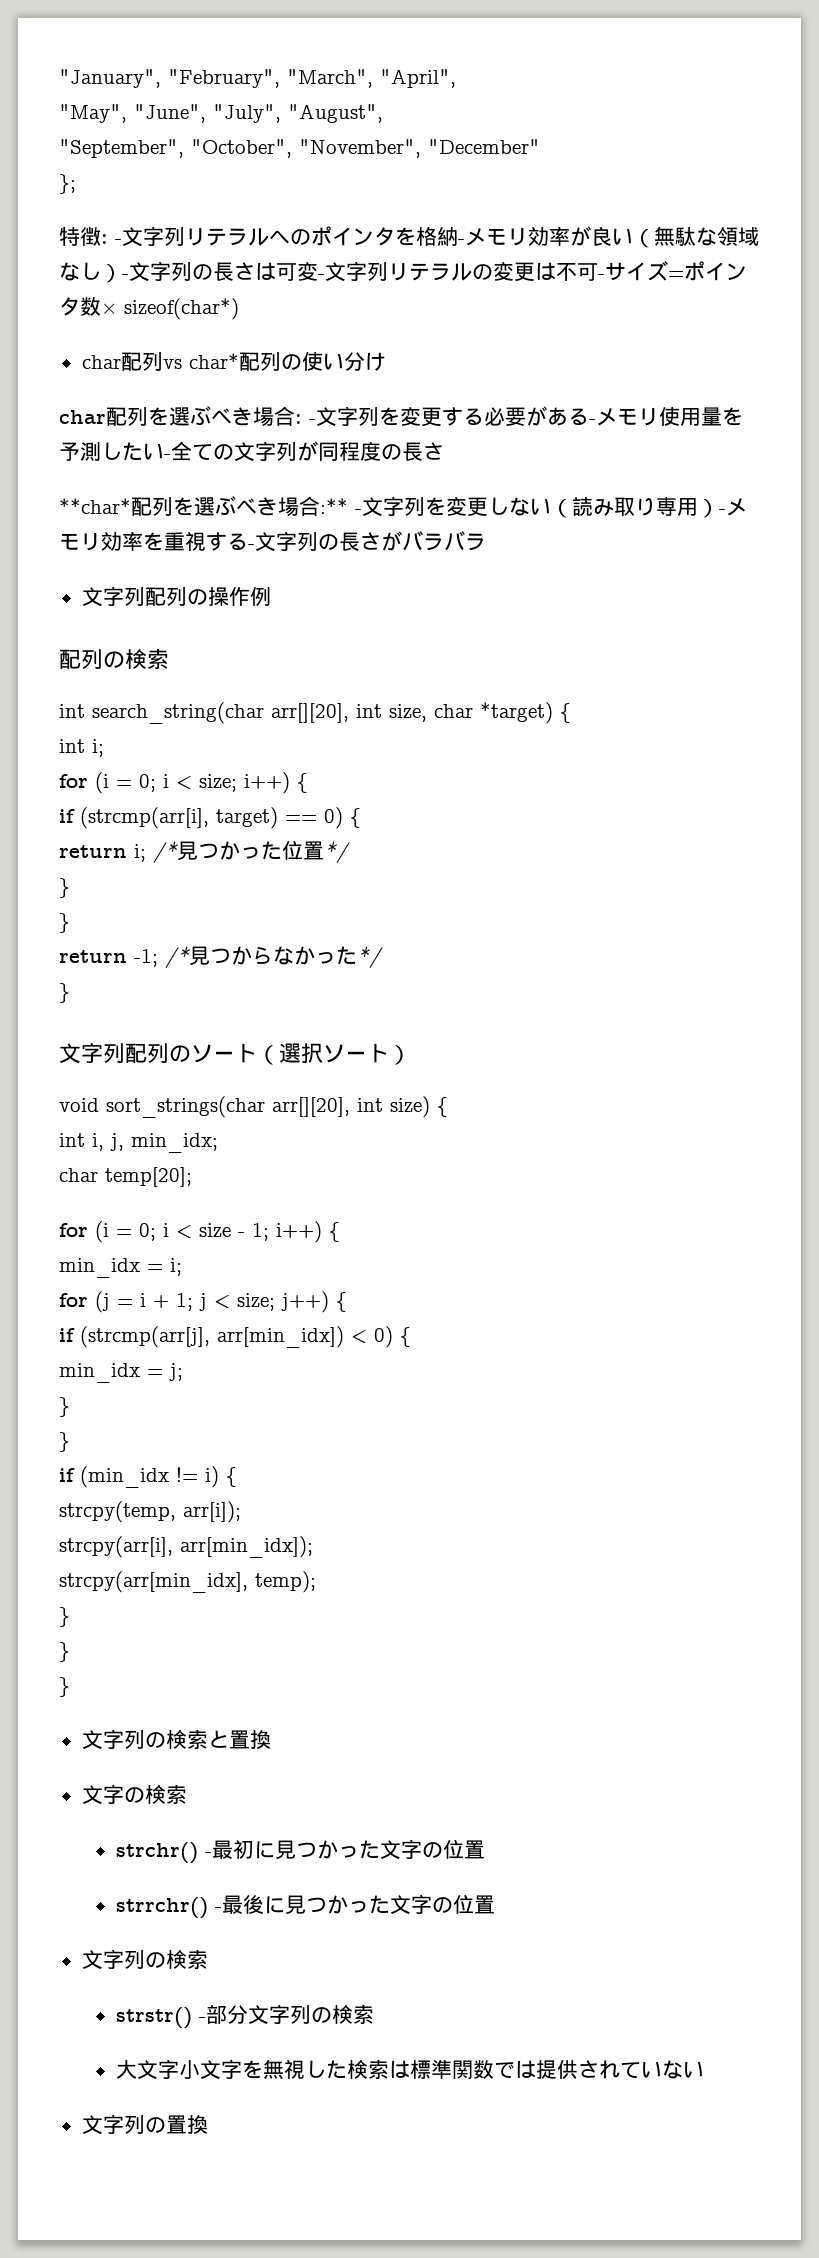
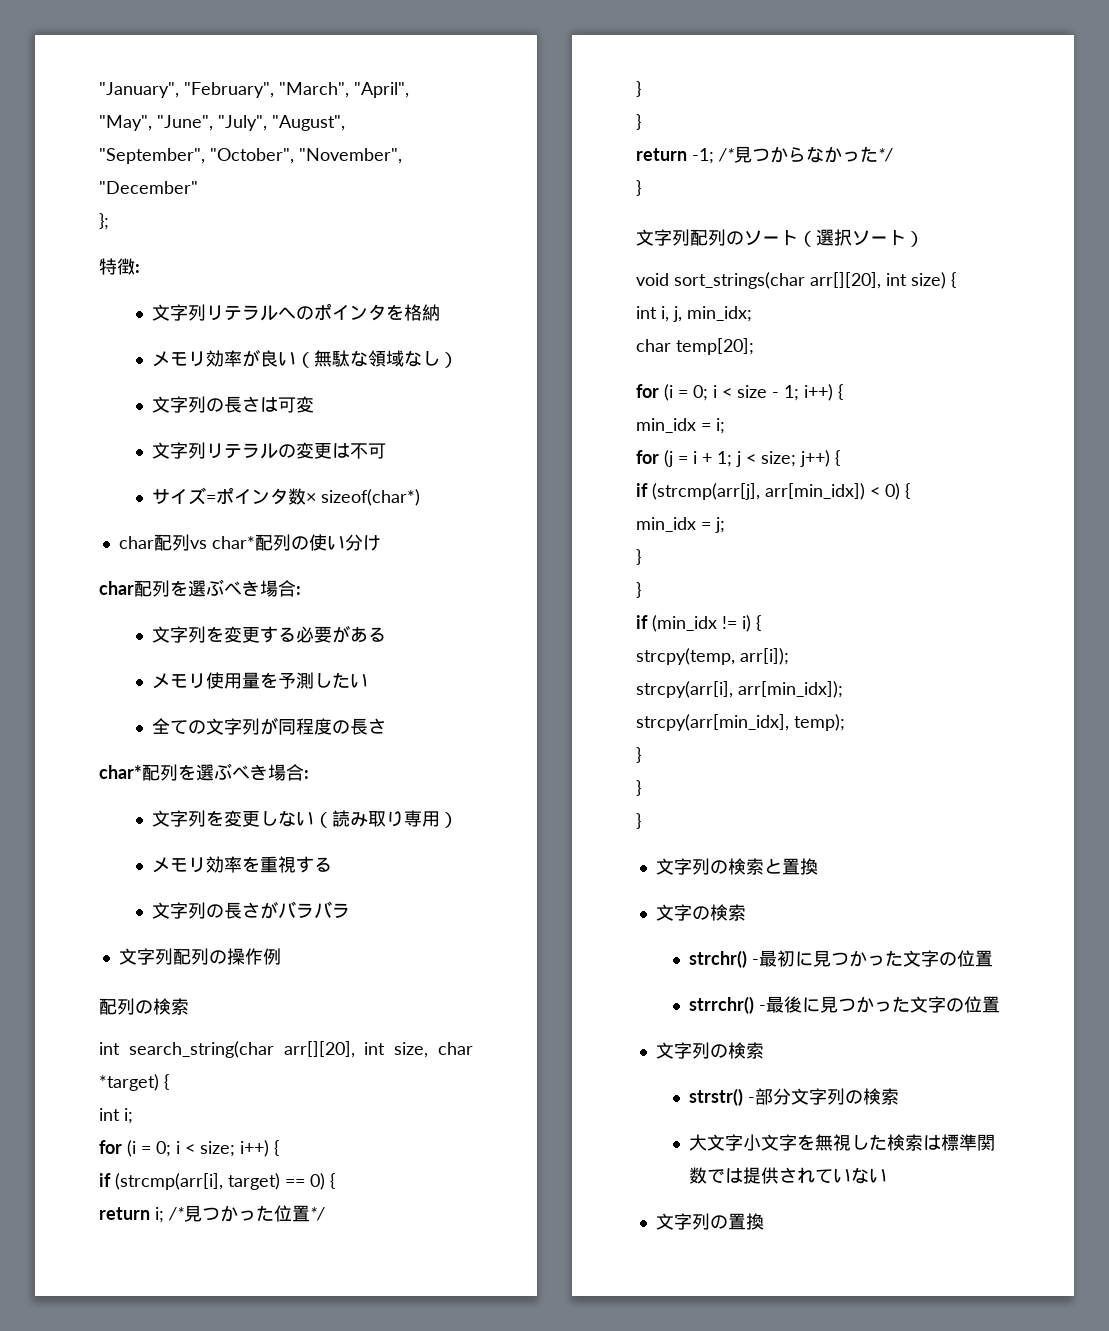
- 特徴: -文字列リテラルへのポインタを格納-メモリ効率が良い（無駄な領域なし）-文字列の長さは可変-文字列リテラルの変更は不可-サイズ=ポインタ数× sizeof(char*)
+ 特徴:
+ 文字列リテラルへのポインタを格納
+ メモリ効率が良い（無駄な領域なし）
+ 文字列の長さは可変
+ 文字列リテラルの変更は不可
+ サイズ=ポインタ数× sizeof(char*)
- char配列を選ぶべき場合: -文字列を変更する必要がある-メモリ使用量を予測したい-全ての文字列が同程度の長さ
+ char配列を選ぶべき場合:
+ 文字列を変更する必要がある
+ メモリ使用量を予測したい
+ 全ての文字列が同程度の長さ
- **char*配列を選ぶべき場合:** -文字列を変更しない（読み取り専用）-メモリ効率を重視する-文字列の長さがバラバラ
+ char*配列を選ぶべき場合:
+ 文字列を変更しない（読み取り専用）
+ メモリ効率を重視する
+ 文字列の長さがバラバラ

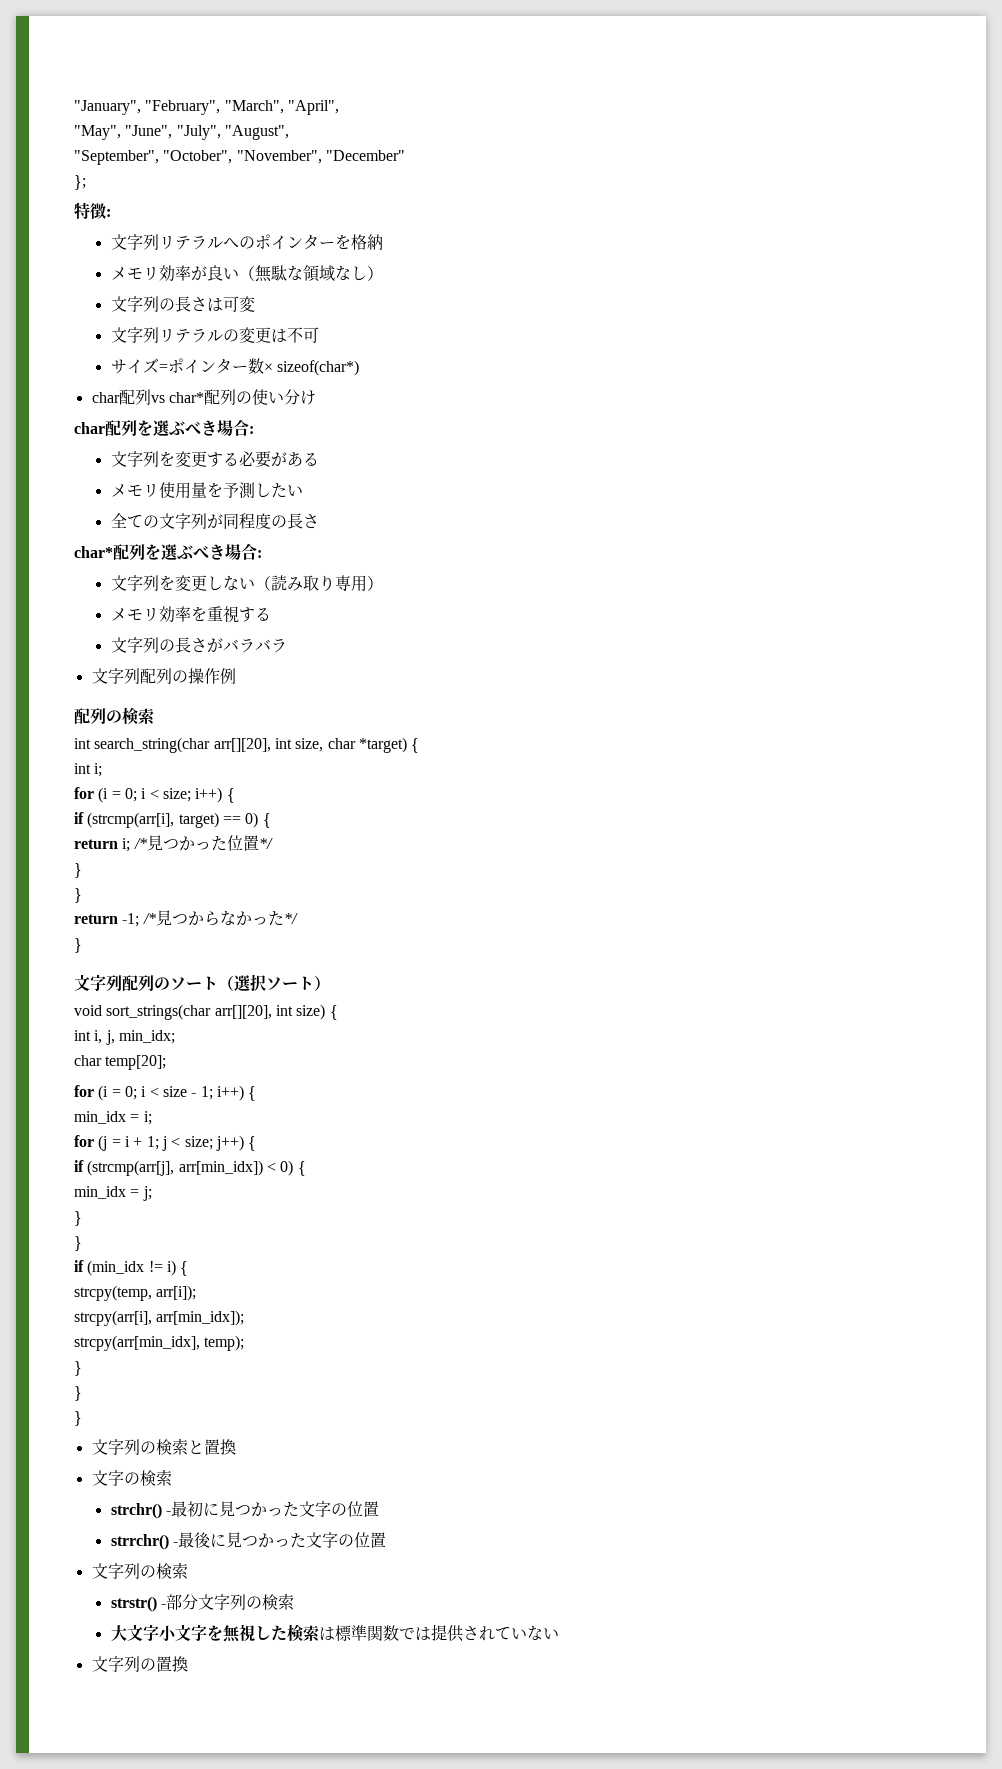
- 文字列リテラルへのポインタを格納
+ 文字列リテラルへのポインターを格納
- サイズ=ポインタ数× sizeof(char*)
+ サイズ=ポインター数× sizeof(char*)

